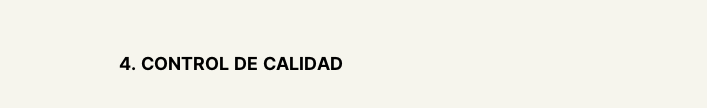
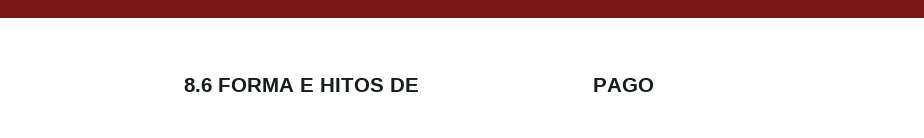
- 4. CONTROL DE CALIDAD
+ 8.6 FORMA E HITOS DE PAGO

